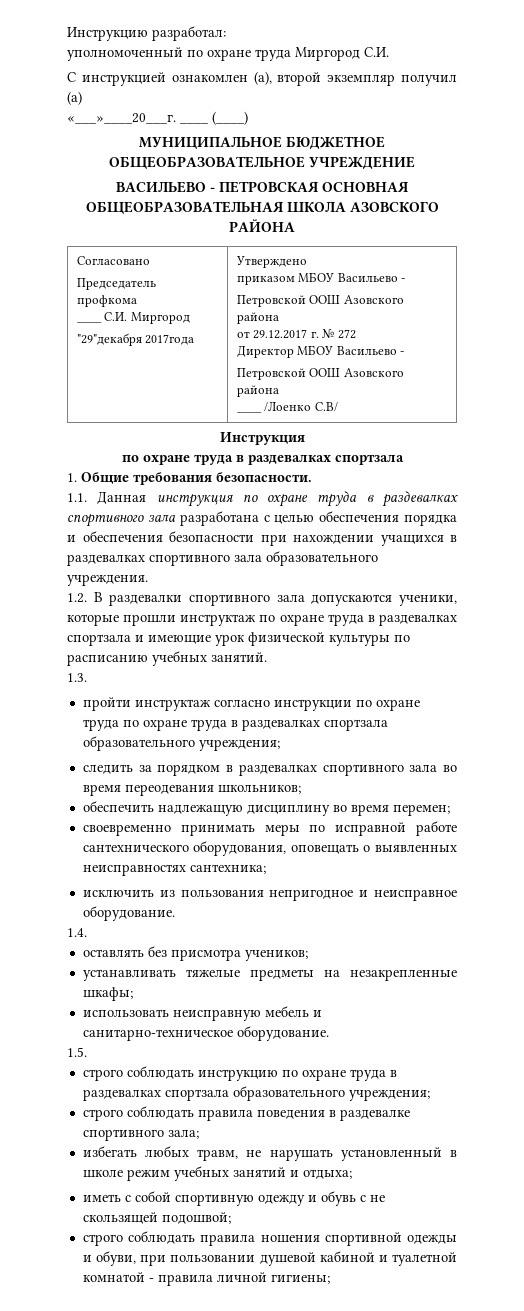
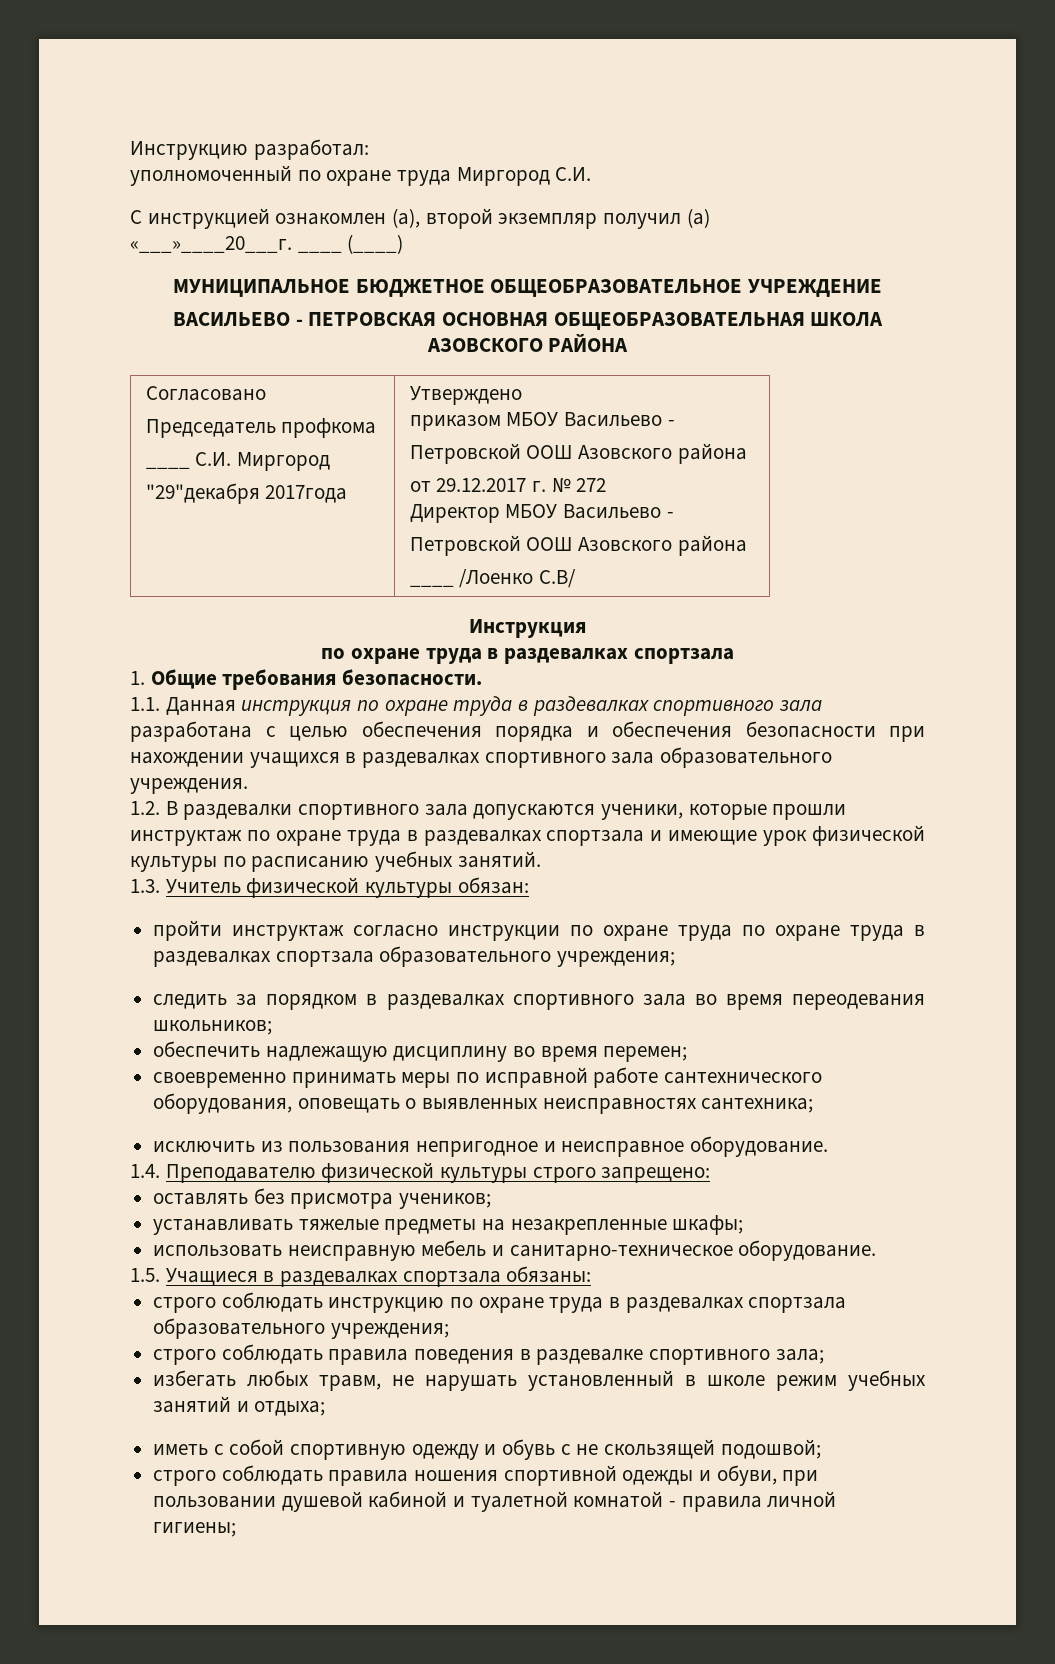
- 1.3.
+ 1.3. Учитель физической культуры обязан:
- 1.4.
+ 1.4. Преподавателю физической культуры строго запрещено:
- 1.5.
+ 1.5. Учащиеся в раздевалках спортзала обязаны:

